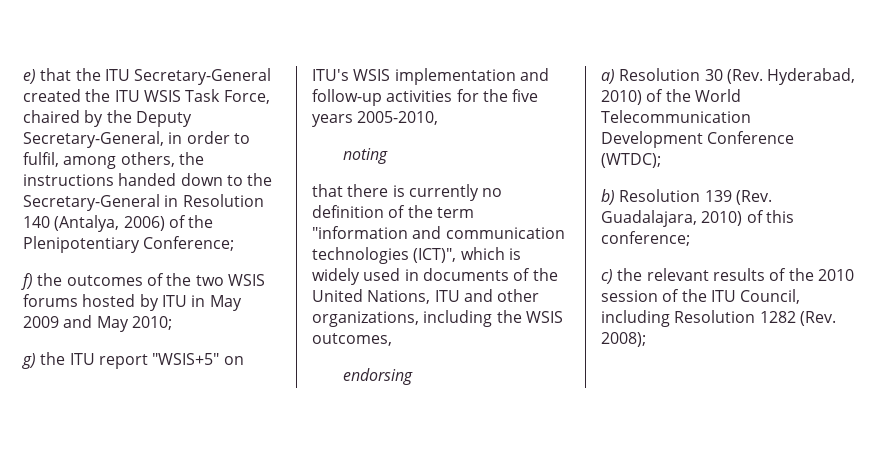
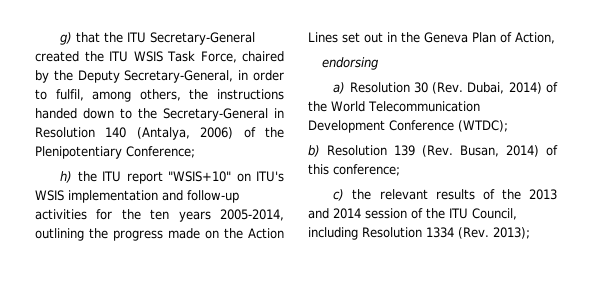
- e) that the ITU Secretary-General created the ITU WSIS Task Force, chaired by the Deputy Secretary-General, in order to fulfil, among others, the instructions handed down to the Secretary-General in Resolution 140 (Antalya, 2006) of the Plenipotentiary Conference;
+ g) that the ITU Secretary-General created the ITU WSIS Task Force, chaired by the Deputy Secretary-General, in order to fulfil, among others, the instructions handed down to the Secretary-General in Resolution 140 (Antalya, 2006) of the Plenipotentiary Conference;
- f) the outcomes of the two WSIS forums hosted by ITU in May 2009 and May 2010;
- g) the ITU report "WSIS+5" on ITU's WSIS implementation and follow-up activities for the five years 2005-2010,
- noting
- that there is currently no definition of the term "information and communication technologies (ICT)", which is widely used in documents of the United Nations, ITU and other organizations, including the WSIS outcomes,
+ h) the ITU report "WSIS+10" on ITU's WSIS implementation and follow-up activities for the ten years 2005-2014, outlining the progress made on the Action Lines set out in the Geneva Plan of Action,
- a) Resolution 30 (Rev. Hyderabad, 2010) of the World Telecommunication Development Conference (WTDC);
+ a) Resolution 30 (Rev. Dubai, 2014) of the World Telecommunication Development Conference (WTDC);
- b) Resolution 139 (Rev. Guadalajara, 2010) of this conference;
+ b) Resolution 139 (Rev. Busan, 2014) of this conference;
- c) the relevant results of the 2010 session of the ITU Council, including Resolution 1282 (Rev. 2008);
+ c) the relevant results of the 2013 and 2014 session of the ITU Council, including Resolution 1334 (Rev. 2013);

